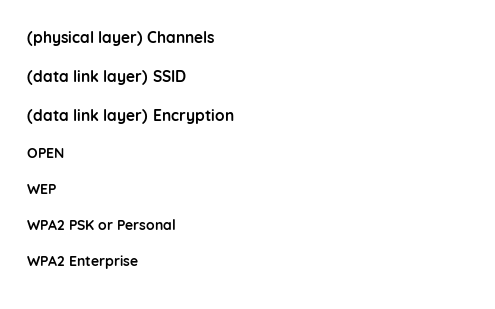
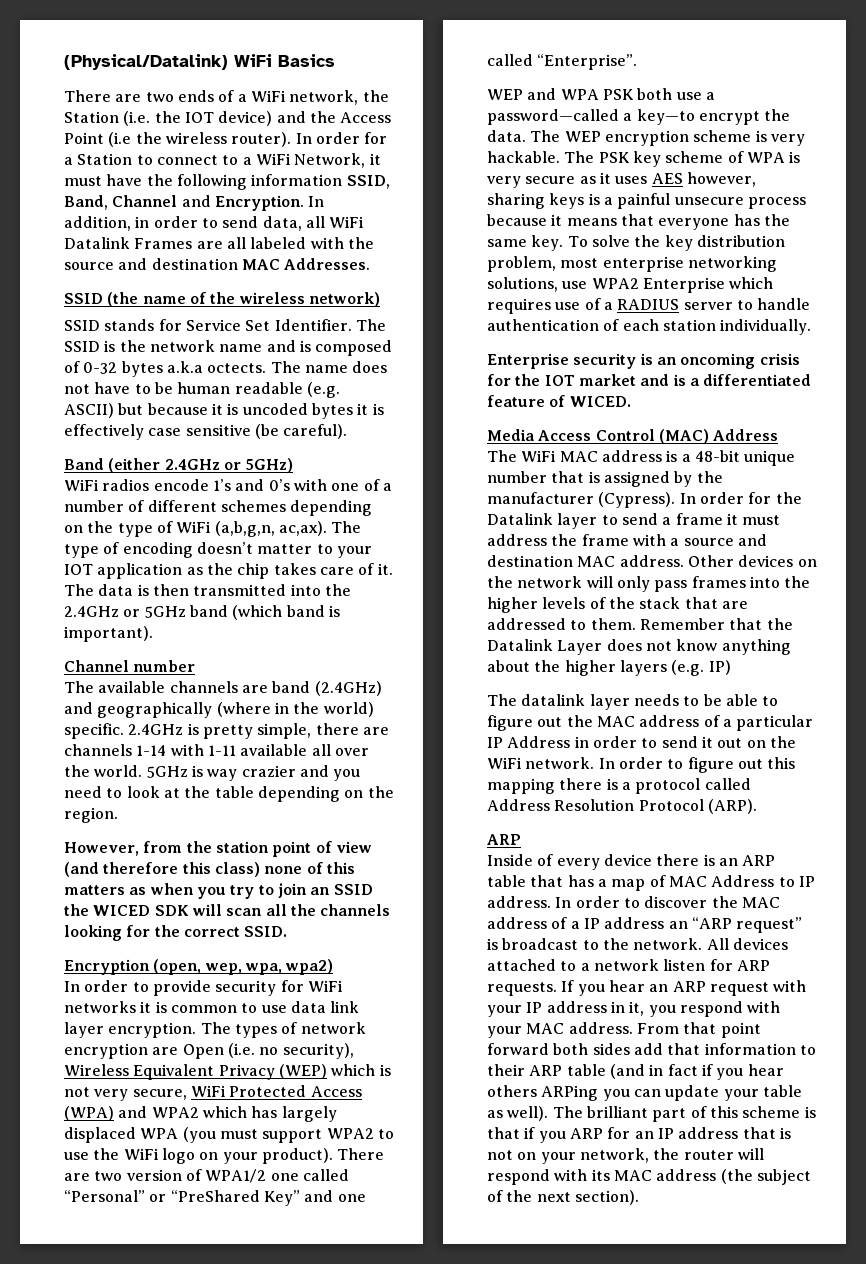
- (physical layer) Channels
- (data link layer) SSID
- (data link layer) Encryption
- OPEN
- WEP
- WPA2 PSK or Personal
- WPA2 Enterprise
+ (Physical/Datalink) WiFi Basics
+ There are two ends of a WiFi network, the Station (i.e. the IOT device) and the Access Point (i.e the wireless router). In order for a Station to connect to a WiFi Network, it must have the following information SSID, Band, Channel and Encryption. In addition, in order to send data, all WiFi Datalink Frames are all labeled with the source and destination MAC Addresses.
+ SSID (the name of the wireless network)
+ SSID stands for Service Set Identifier. The SSID is the network name and is composed of 0-32 bytes a.k.a octects. The name does not have to be human readable (e.g. ASCII) but because it is uncoded bytes it is effectively case sensitive (be careful).
+ Band (either 2.4GHz or 5GHz)
+ WiFi radios encode 1’s and 0’s with one of a number of different schemes depending on the type of WiFi (a,b,g,n, ac,ax). The type of encoding doesn’t matter to your IOT application as the chip takes care of it. The data is then transmitted into the 2.4GHz or 5GHz band (which band is important).
+ Channel number
+ The available channels are band (2.4GHz) and geographically (where in the world) specific. 2.4GHz is pretty simple, there are channels 1-14 with 1-11 available all over the world. 5GHz is way crazier and you need to look at the table depending on the region.
+ However, from the station point of view (and therefore this class) none of this matters as when you try to join an SSID the WICED SDK will scan all the channels looking for the correct SSID.
+ Encryption (open, wep, wpa, wpa2)
+ In order to provide security for WiFi networks it is common to use data link layer encryption. The types of network encryption are Open (i.e. no security), Wireless Equivalent Privacy (WEP) which is not very secure, WiFi Protected Access (WPA) and WPA2 which has largely displaced WPA (you must support WPA2 to use the WiFi logo on your product). There are two version of WPA1/2 one called “Personal” or “PreShared Key” and one called “Enterprise”.
+ WEP and WPA PSK both use a password—called a key—to encrypt the data. The WEP encryption scheme is very hackable. The PSK key scheme of WPA is very secure as it uses AES however, sharing keys is a painful unsecure process because it means that everyone has the same key. To solve the key distribution problem, most enterprise networking solutions, use WPA2 Enterprise which requires use of a RADIUS server to handle authentication of each station individually.
+ Enterprise security is an oncoming crisis for the IOT market and is a differentiated feature of WICED.
+ Media Access Control (MAC) Address
+ The WiFi MAC address is a 48-bit unique number that is assigned by the manufacturer (Cypress). In order for the Datalink layer to send a frame it must address the frame with a source and destination MAC address. Other devices on the network will only pass frames into the higher levels of the stack that are addressed to them. Remember that the Datalink Layer does not know anything about the higher layers (e.g. IP)
+ The datalink layer needs to be able to figure out the MAC address of a particular IP Address in order to send it out on the WiFi network. In order to figure out this mapping there is a protocol called Address Resolution Protocol (ARP).
+ ARP
+ Inside of every device there is an ARP table that has a map of MAC Address to IP address. In order to discover the MAC address of a IP address an “ARP request” is broadcast to the network. All devices attached to a network listen for ARP requests. If you hear an ARP request with your IP address in it, you respond with your MAC address. From that point forward both sides add that information to their ARP table (and in fact if you hear others ARPing you can update your table as well). The brilliant part of this scheme is that if you ARP for an IP address that is not on your network, the router will respond with its MAC address (the subject of the next section).

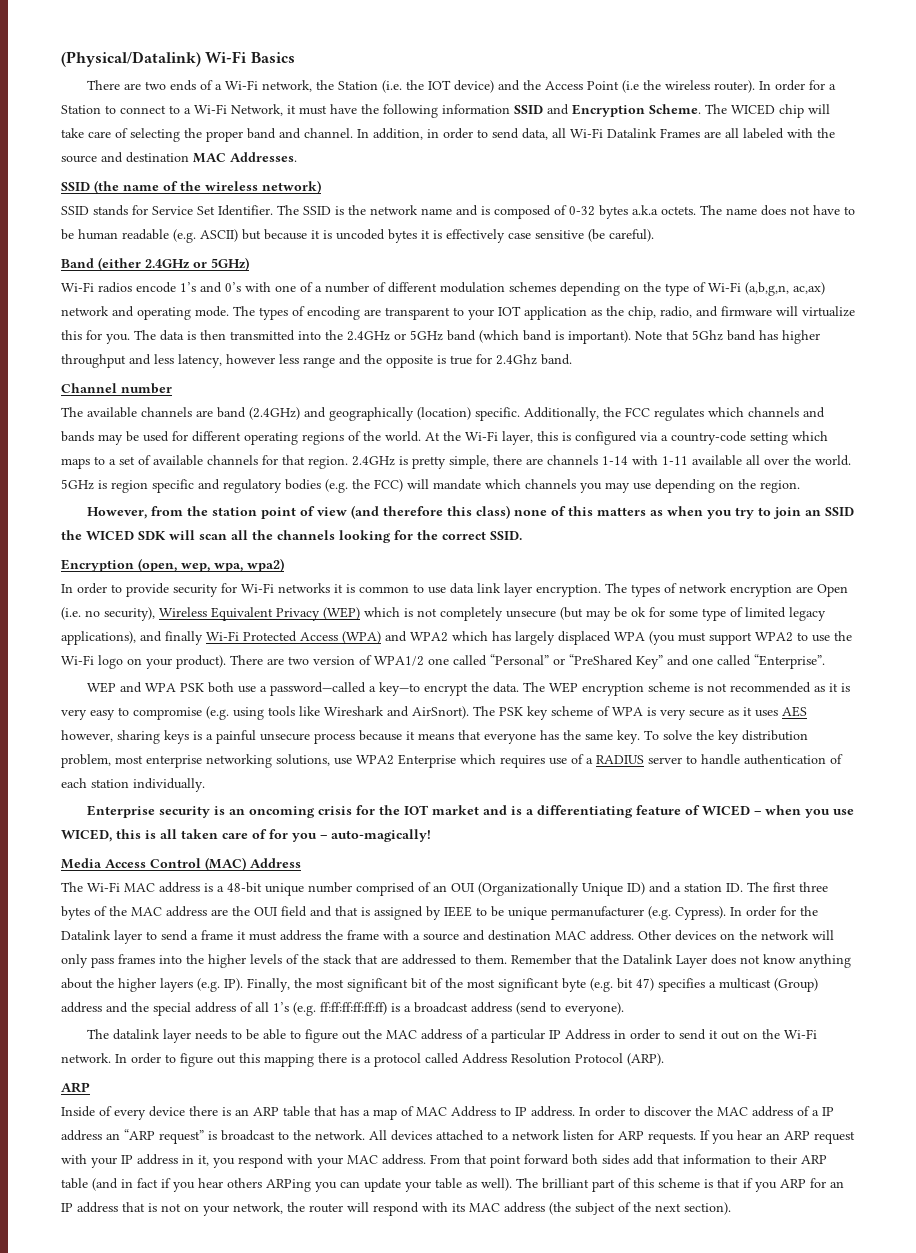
- (Physical/Datalink) WiFi Basics
+ (Physical/Datalink) Wi-Fi Basics
- There are two ends of a WiFi network, the Station (i.e. the IOT device) and the Access Point (i.e the wireless router).
+ There are two ends of a Wi-Fi network, the Station (i.e. the IOT device) and the Access Point (i.e the wireless router).
- In order for a Station to connect to a WiFi Network, it must have the following information SSID, Band, Channel and Encryption.
+ In order for a Station to connect to a Wi-Fi Network, it must have the following information SSID and Encryption Scheme. The WICED chip will take care of selecting the proper band and channel.
- In addition, in order to send data, all WiFi Datalink Frames are all labeled with the source and destination MAC Addresses.
+ In addition, in order to send data, all Wi-Fi Datalink Frames are all labeled with the source and destination MAC Addresses.
- The SSID is the network name and is composed of 0-32 bytes a.k.a octects.
+ The SSID is the network name and is composed of 0-32 bytes a.k.a octets.
- WiFi radios encode 1’s and 0’s with one of a number of different schemes depending on the type of WiFi (a,b,g,n, ac,ax). The type of encoding doesn’t matter to your IOT application as the chip takes care of it.
+ Wi-Fi radios encode 1’s and 0’s with one of a number of different modulation schemes depending on the type of Wi-Fi (a,b,g,n, ac,ax) network and operating mode. The types of encoding are transparent to your IOT application as the chip, radio, and firmware will virtualize this for you.
+ Note that 5Ghz band has higher throughput and less latency, however less range and the opposite is true for 2.4Ghz band.
- The available channels are band (2.4GHz) and geographically (where in the world) specific.
+ The available channels are band (2.4GHz) and geographically (location) specific. Additionally, the FCC regulates which channels and bands may be used for different operating regions of the world. At the Wi-Fi layer, this is configured via a country-code setting which maps to a set of available channels for that region.
- 5GHz is way crazier and you need to look at the table depending on the region.
+ 5GHz is region specific and regulatory bodies (e.g. the FCC) will mandate which channels you may use depending on the region.
- In order to provide security for WiFi networks it is common to use data link layer encryption.
+ In order to provide security for Wi-Fi networks it is common to use data link layer encryption.
- The types of network encryption are Open (i.e. no security), Wireless Equivalent Privacy (WEP) which is not very secure, WiFi Protected Access (WPA) and WPA2 which has largely displaced WPA (you must support WPA2 to use the WiFi logo on your product).
+ The types of network encryption are Open (i.e. no security), Wireless Equivalent Privacy (WEP) which is not completely unsecure (but may be ok for some type of limited legacy applications), and finally Wi-Fi Protected Access (WPA) and WPA2 which has largely displaced WPA (you must support WPA2 to use the Wi-Fi logo on your product).
- The WEP encryption scheme is very hackable.
+ The WEP encryption scheme is not recommended as it is very easy to compromise (e.g. using tools like Wireshark and AirSnort).
- Enterprise security is an oncoming crisis for the IOT market and is a differentiated feature of WICED.
+ Enterprise security is an oncoming crisis for the IOT market and is a differentiating feature of WICED – when you use WICED, this is all taken care of for you – auto-magically!
- The WiFi MAC address is a 48-bit unique number that is assigned by the manufacturer (Cypress).
+ The Wi-Fi MAC address is a 48-bit unique number comprised of an OUI (Organizationally Unique ID) and a station ID. The first three bytes of the MAC address are the OUI field and that is assigned by IEEE to be unique permanufacturer (e.g. Cypress).
- Remember that the Datalink Layer does not know anything about the higher layers (e.g. IP)
+ Remember that the Datalink Layer does not know anything about the higher layers (e.g. IP). Finally, the most significant bit of the most significant byte (e.g. bit 47) specifies a multicast (Group) address and the special address of all 1’s (e.g. ff:ff:ff:ff:ff:ff) is a broadcast address (send to everyone).
- The datalink layer needs to be able to figure out the MAC address of a particular IP Address in order to send it out on the WiFi network.
+ The datalink layer needs to be able to figure out the MAC address of a particular IP Address in order to send it out on the Wi-Fi network.

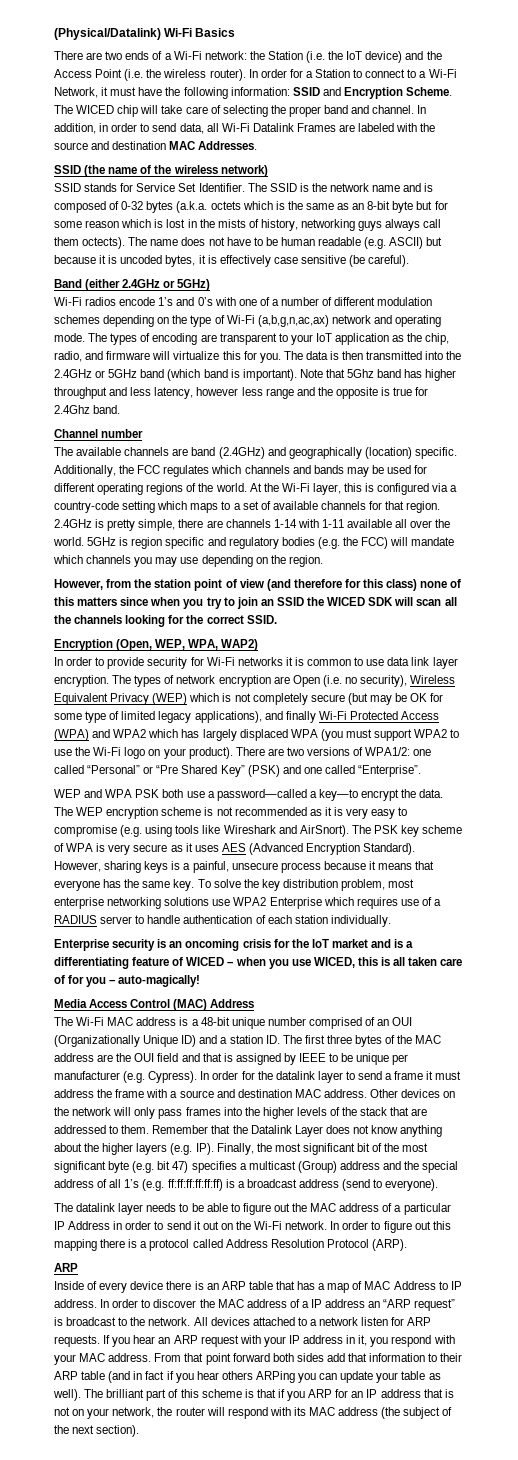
- There are two ends of a Wi-Fi network, the Station (i.e. the IOT device) and the Access Point (i.e the wireless router).
+ There are two ends of a Wi-Fi network: the Station (i.e. the IoT device) and the Access Point (i.e. the wireless router).
- In order for a Station to connect to a Wi-Fi Network, it must have the following information SSID and Encryption Scheme.
+ In order for a Station to connect to a Wi-Fi Network, it must have the following information: SSID and Encryption Scheme.
- In addition, in order to send data, all Wi-Fi Datalink Frames are all labeled with the source and destination MAC Addresses.
+ In addition, in order to send data, all Wi-Fi Datalink Frames are labeled with the source and destination MAC Addresses.
- The SSID is the network name and is composed of 0-32 bytes a.k.a octets.
+ The SSID is the network name and is composed of 0-32 bytes (a.k.a. octets which is the same as an 8-bit byte but for some reason which is lost in the mists of history, networking guys always call them octects).
- The name does not have to be human readable (e.g. ASCII) but because it is uncoded bytes it is effectively case sensitive (be careful).
+ The name does not have to be human readable (e.g. ASCII) but because it is uncoded bytes, it is effectively case sensitive (be careful).
- Wi-Fi radios encode 1’s and 0’s with one of a number of different modulation schemes depending on the type of Wi-Fi (a,b,g,n, ac,ax) network and operating mode.
+ Wi-Fi radios encode 1’s and 0’s with one of a number of different modulation schemes depending on the type of Wi-Fi (a,b,g,n,ac,ax) network and operating mode.
- The types of encoding are transparent to your IOT application as the chip, radio, and firmware will virtualize this for you.
+ The types of encoding are transparent to your IoT application as the chip, radio, and firmware will virtualize this for you.
- However, from the station point of view (and therefore this class) none of this matters as when you try to join an SSID the WICED SDK will scan all the channels looking for the correct SSID.
+ However, from the station point of view (and therefore for this class) none of this matters since when you try to join an SSID the WICED SDK will scan all the channels looking for the correct SSID.
- Encryption (open, wep, wpa, wpa2)
+ Encryption (Open, WEP, WPA, WAP2)
- The types of network encryption are Open (i.e. no security), Wireless Equivalent Privacy (WEP) which is not completely unsecure (but may be ok for some type of limited legacy applications), and finally Wi-Fi Protected Access (WPA) and WPA2 which has largely displaced WPA (you must support WPA2 to use the Wi-Fi logo on your product).
+ The types of network encryption are Open (i.e. no security), Wireless Equivalent Privacy (WEP) which is not completely secure (but may be OK for some type of limited legacy applications), and finally Wi-Fi Protected Access (WPA) and WPA2 which has largely displaced WPA (you must support WPA2 to use the Wi-Fi logo on your product).
- There are two version of WPA1/2 one called “Personal” or “PreShared Key” and one called “Enterprise”.
+ There are two versions of WPA1/2: one called “Personal” or “Pre Shared Key” (PSK) and one called “Enterprise”.
- The PSK key scheme of WPA is very secure as it uses AES however, sharing keys is a painful unsecure process because it means that everyone has the same key.
+ The PSK key scheme of WPA is very secure as it uses AES (Advanced Encryption Standard). However, sharing keys is a painful, unsecure process because it means that everyone has the same key.
- To solve the key distribution problem, most enterprise networking solutions, use WPA2 Enterprise which requires use of a RADIUS server to handle authentication of each station individually.
+ To solve the key distribution problem, most enterprise networking solutions use WPA2 Enterprise which requires use of a RADIUS server to handle authentication of each station individually.
- Enterprise security is an oncoming crisis for the IOT market and is a differentiating feature of WICED – when you use WICED, this is all taken care of for you – auto-magically!
+ Enterprise security is an oncoming crisis for the IoT market and is a differentiating feature of WICED – when you use WICED, this is all taken care of for you – auto-magically!
- The Wi-Fi MAC address is a 48-bit unique number comprised of an OUI (Organizationally Unique ID) and a station ID. The first three bytes of the MAC address are the OUI field and that is assigned by IEEE to be unique permanufacturer (e.g. Cypress).
+ The Wi-Fi MAC address is a 48-bit unique number comprised of an OUI (Organizationally Unique ID) and a station ID. The first three bytes of the MAC address are the OUI field and that is assigned by IEEE to be unique per manufacturer (e.g. Cypress).
- In order for the Datalink layer to send a frame it must address the frame with a source and destination MAC address.
+ In order for the datalink layer to send a frame it must address the frame with a source and destination MAC address.

